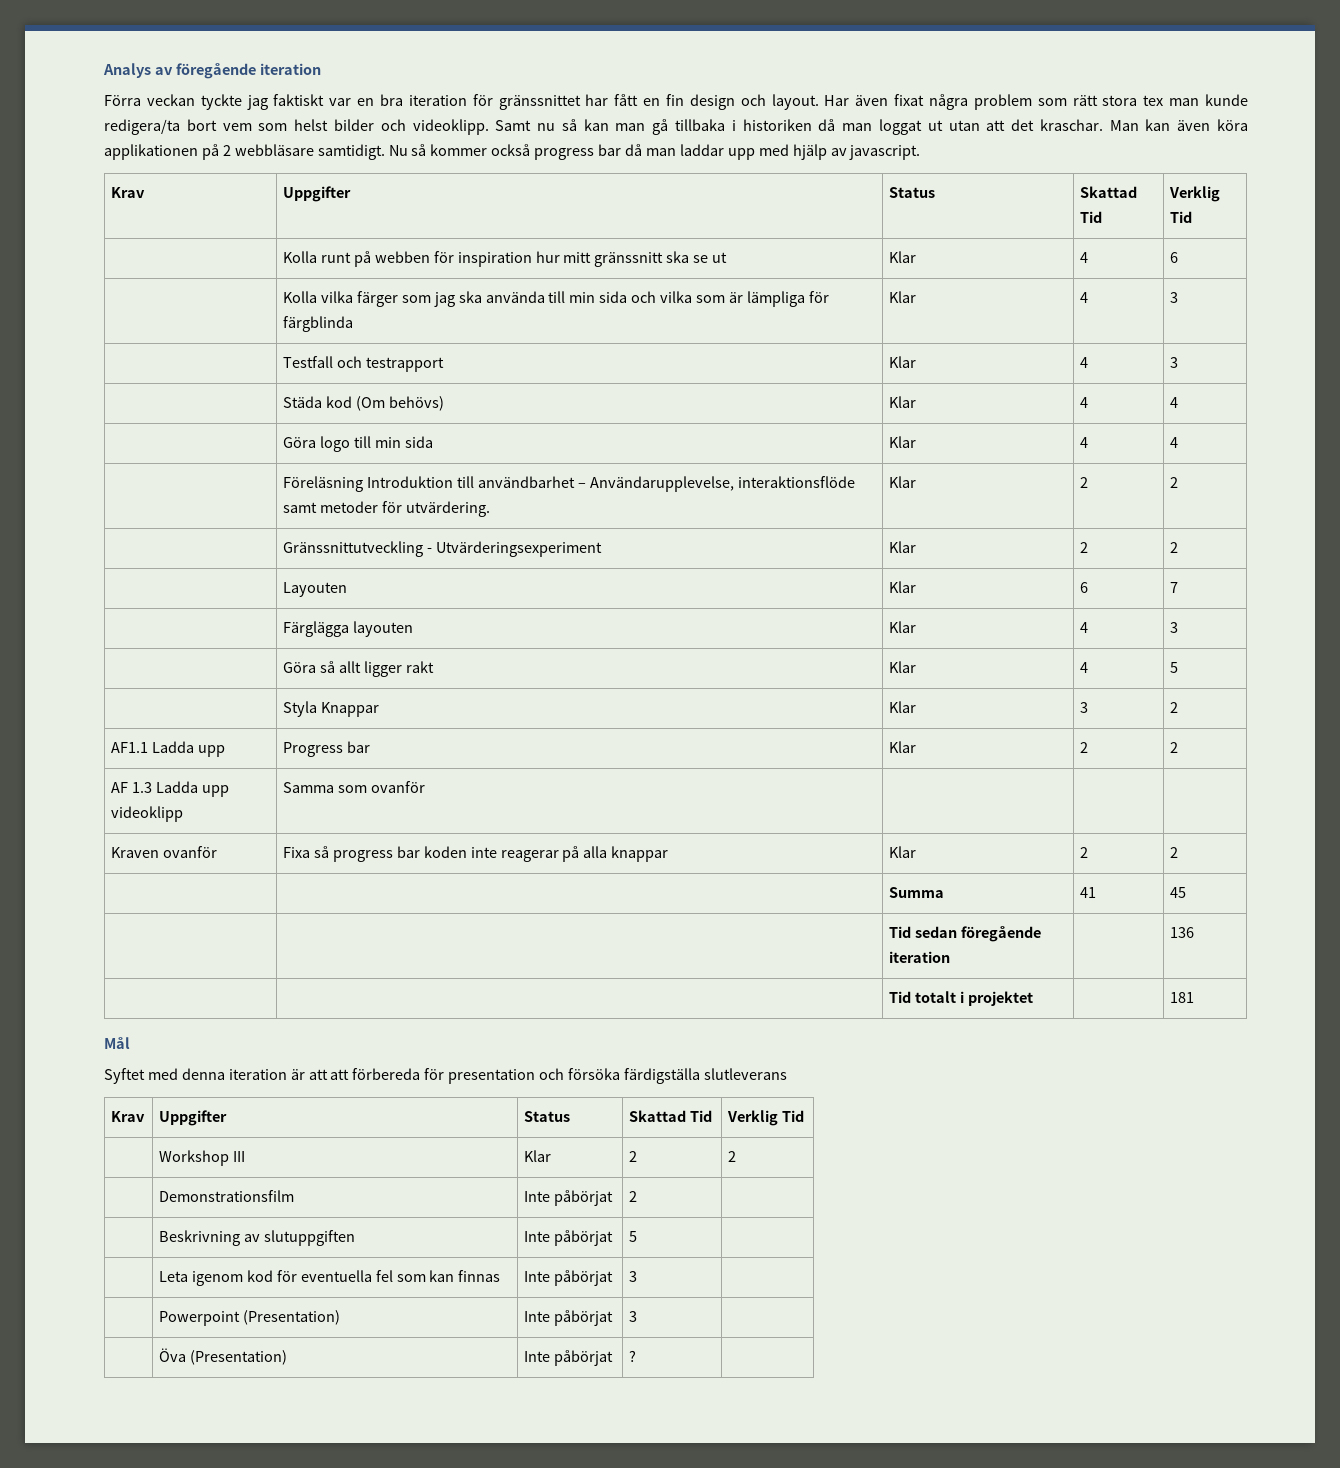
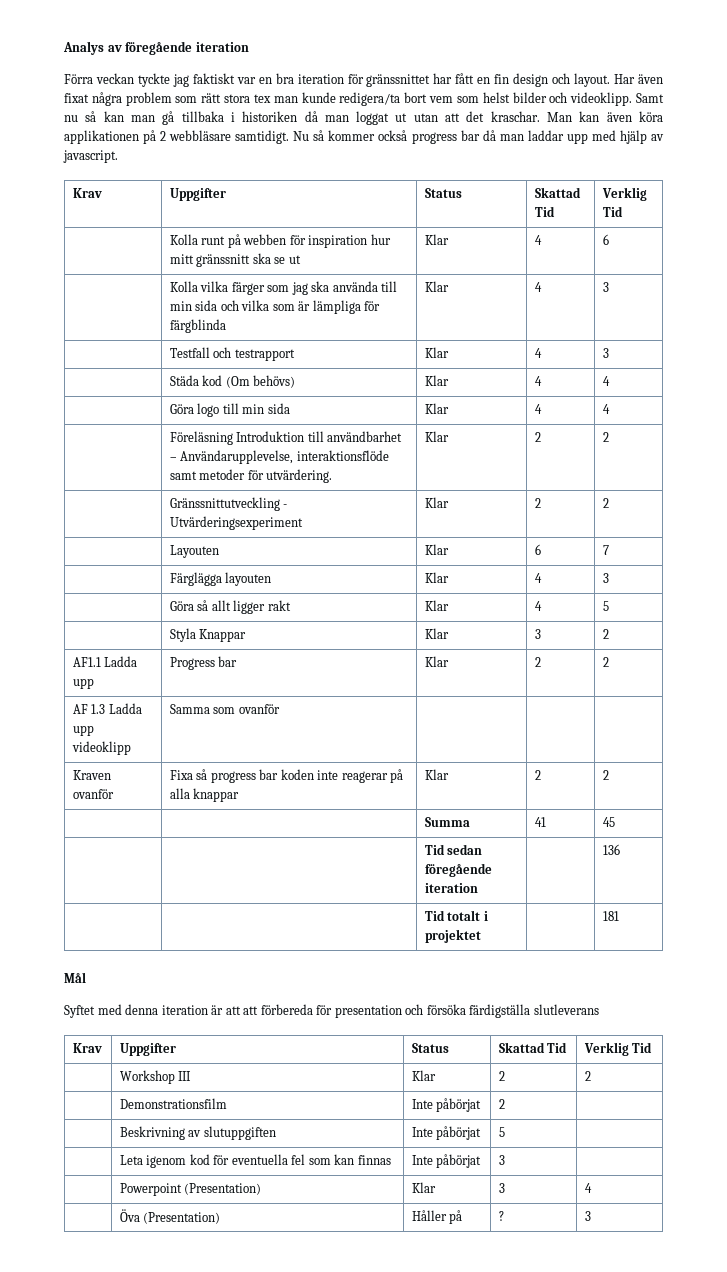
- | Powerpoint (Presentation) | Inte påbörjat | 3 |
+ | Powerpoint (Presentation) | Klar | 3 | 4
- | Öva (Presentation) | Inte påbörjat | ? |
+ | Öva (Presentation) | Håller på | ? | 3

